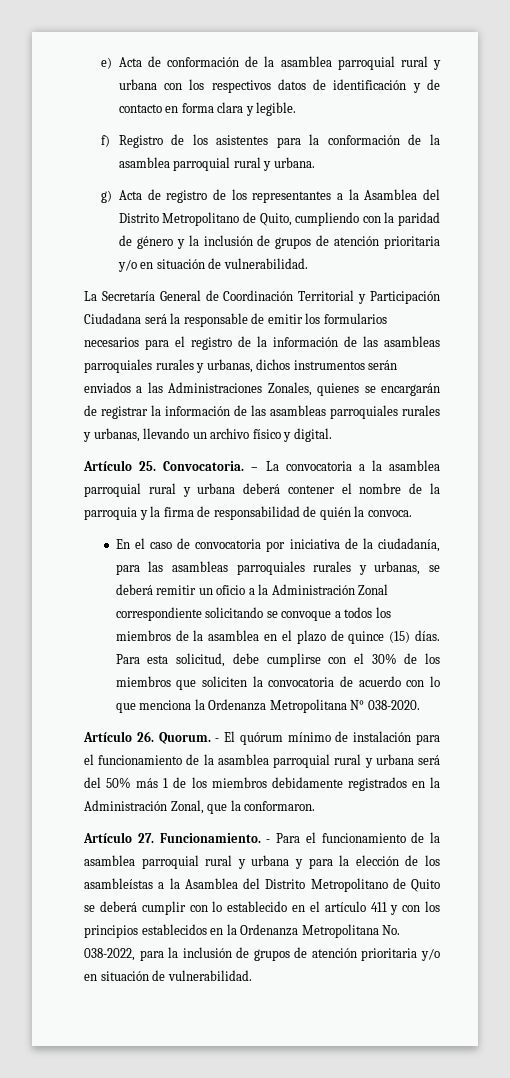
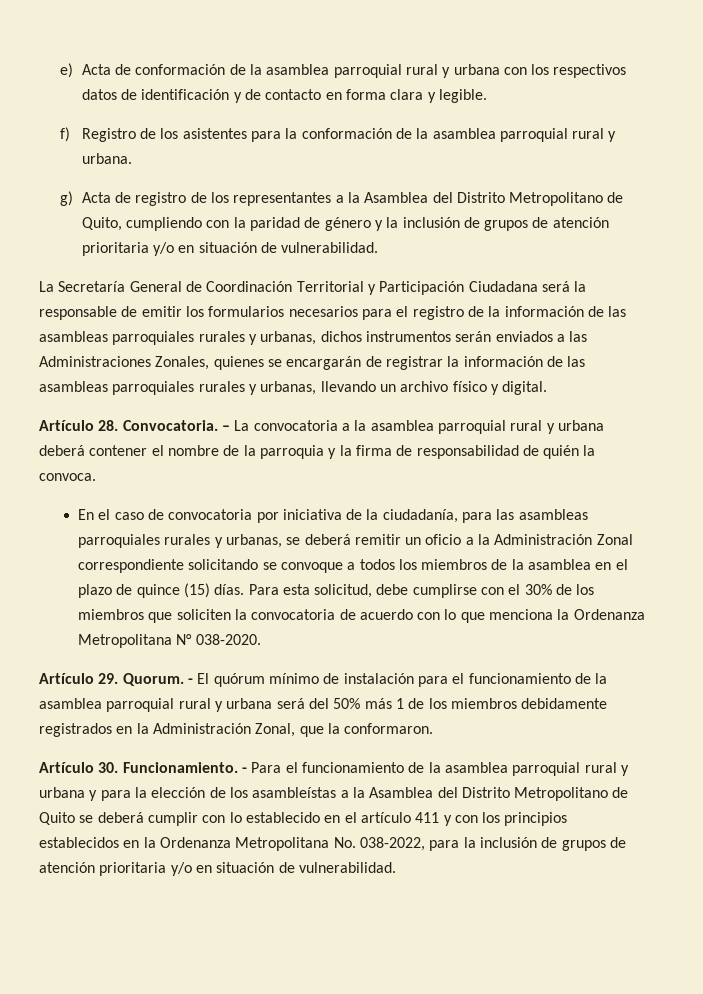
- Artículo 25. Convocatoria.
+ Artículo 28. Convocatoria.
- Artículo 26. Quorum.
+ Artículo 29. Quorum.
- Artículo 27. Funcionamiento.
+ Artículo 30. Funcionamiento.

